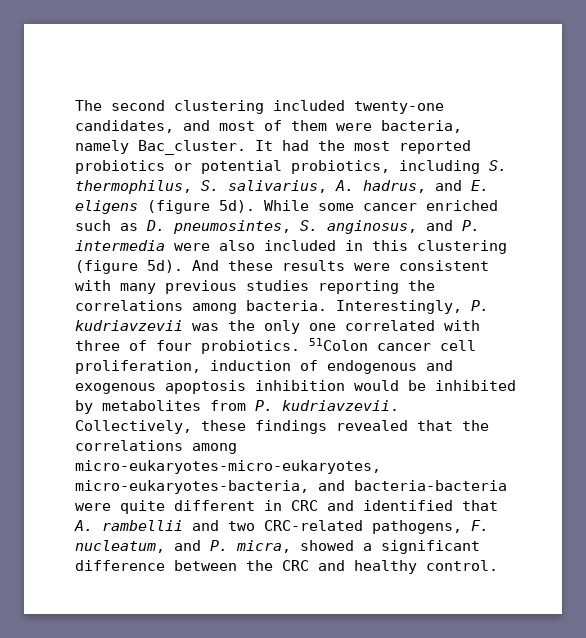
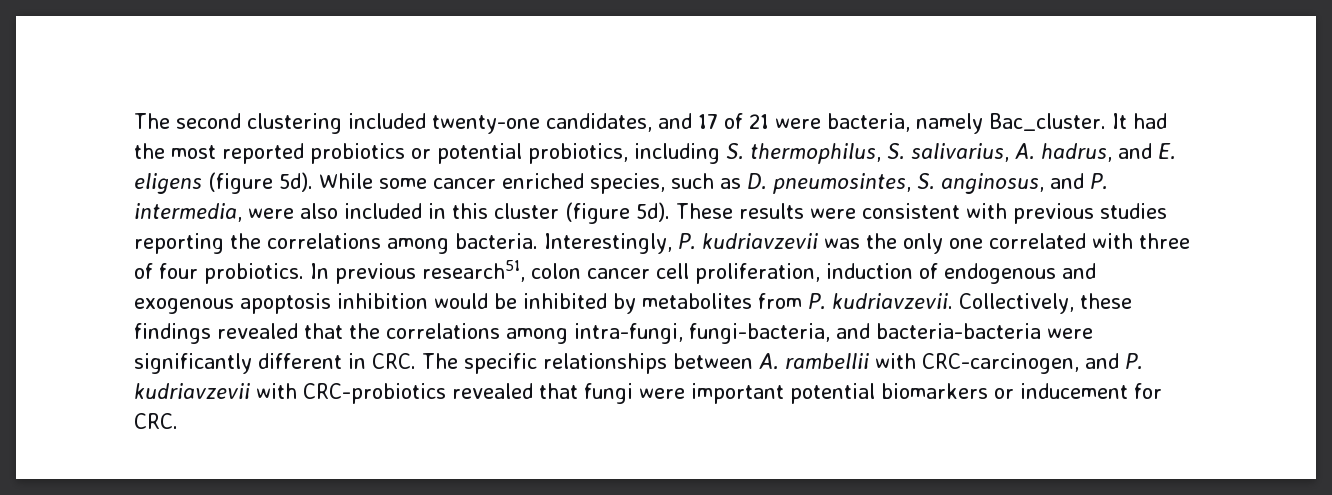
- The second clustering included twenty-one candidates, and most of them were bacteria, namely Bac_cluster.
+ The second clustering included twenty-one candidates, and 17 of 21 were bacteria, namely Bac_cluster.
- While some cancer enriched such as D. pneumosintes, S. anginosus, and P. intermedia were also included in this clustering (figure 5d). And these results were consistent with many previous studies reporting the correlations among bacteria.
+ While some cancer enriched species, such as D. pneumosintes, S. anginosus, and P. intermedia, were also included in this cluster (figure 5d). These results were consistent with previous studies reporting the correlations among bacteria.
- 51Colon cancer cell proliferation, induction of endogenous and exogenous apoptosis inhibition would be inhibited by metabolites from P. kudriavzevii.
+ In previous research51, colon cancer cell proliferation, induction of endogenous and exogenous apoptosis inhibition would be inhibited by metabolites from P. kudriavzevii.
- Collectively, these findings revealed that the correlations among micro-eukaryotes-micro-eukaryotes, micro-eukaryotes-bacteria, and bacteria-bacteria were quite different in CRC and identified that A. rambellii and two CRC-related pathogens, F. nucleatum, and P. micra, showed a significant difference between the CRC and healthy control.
+ Collectively, these findings revealed that the correlations among intra-fungi, fungi-bacteria, and bacteria-bacteria were significantly different in CRC. The specific relationships between A. rambellii with CRC-carcinogen, and P. kudriavzevii with CRC-probiotics revealed that fungi were important potential biomarkers or inducement for CRC.

